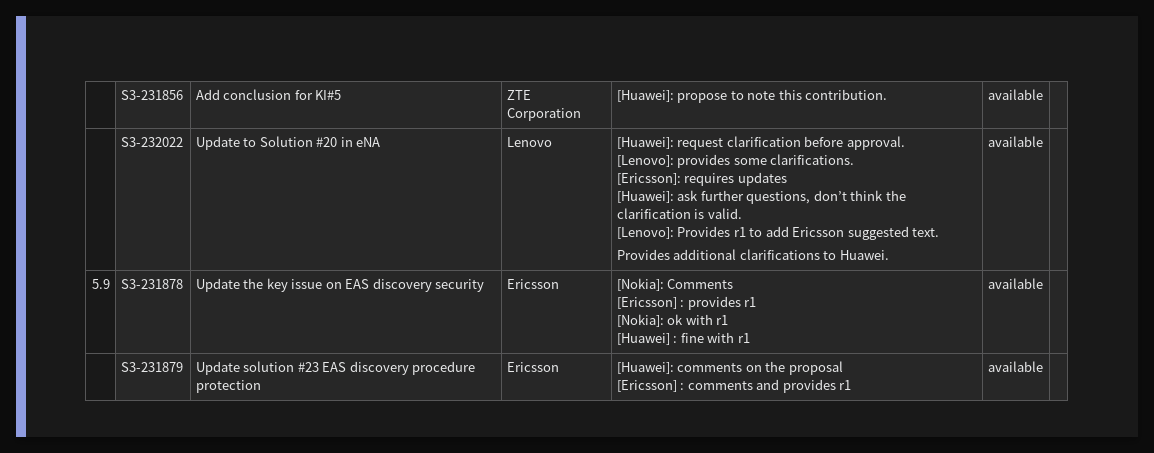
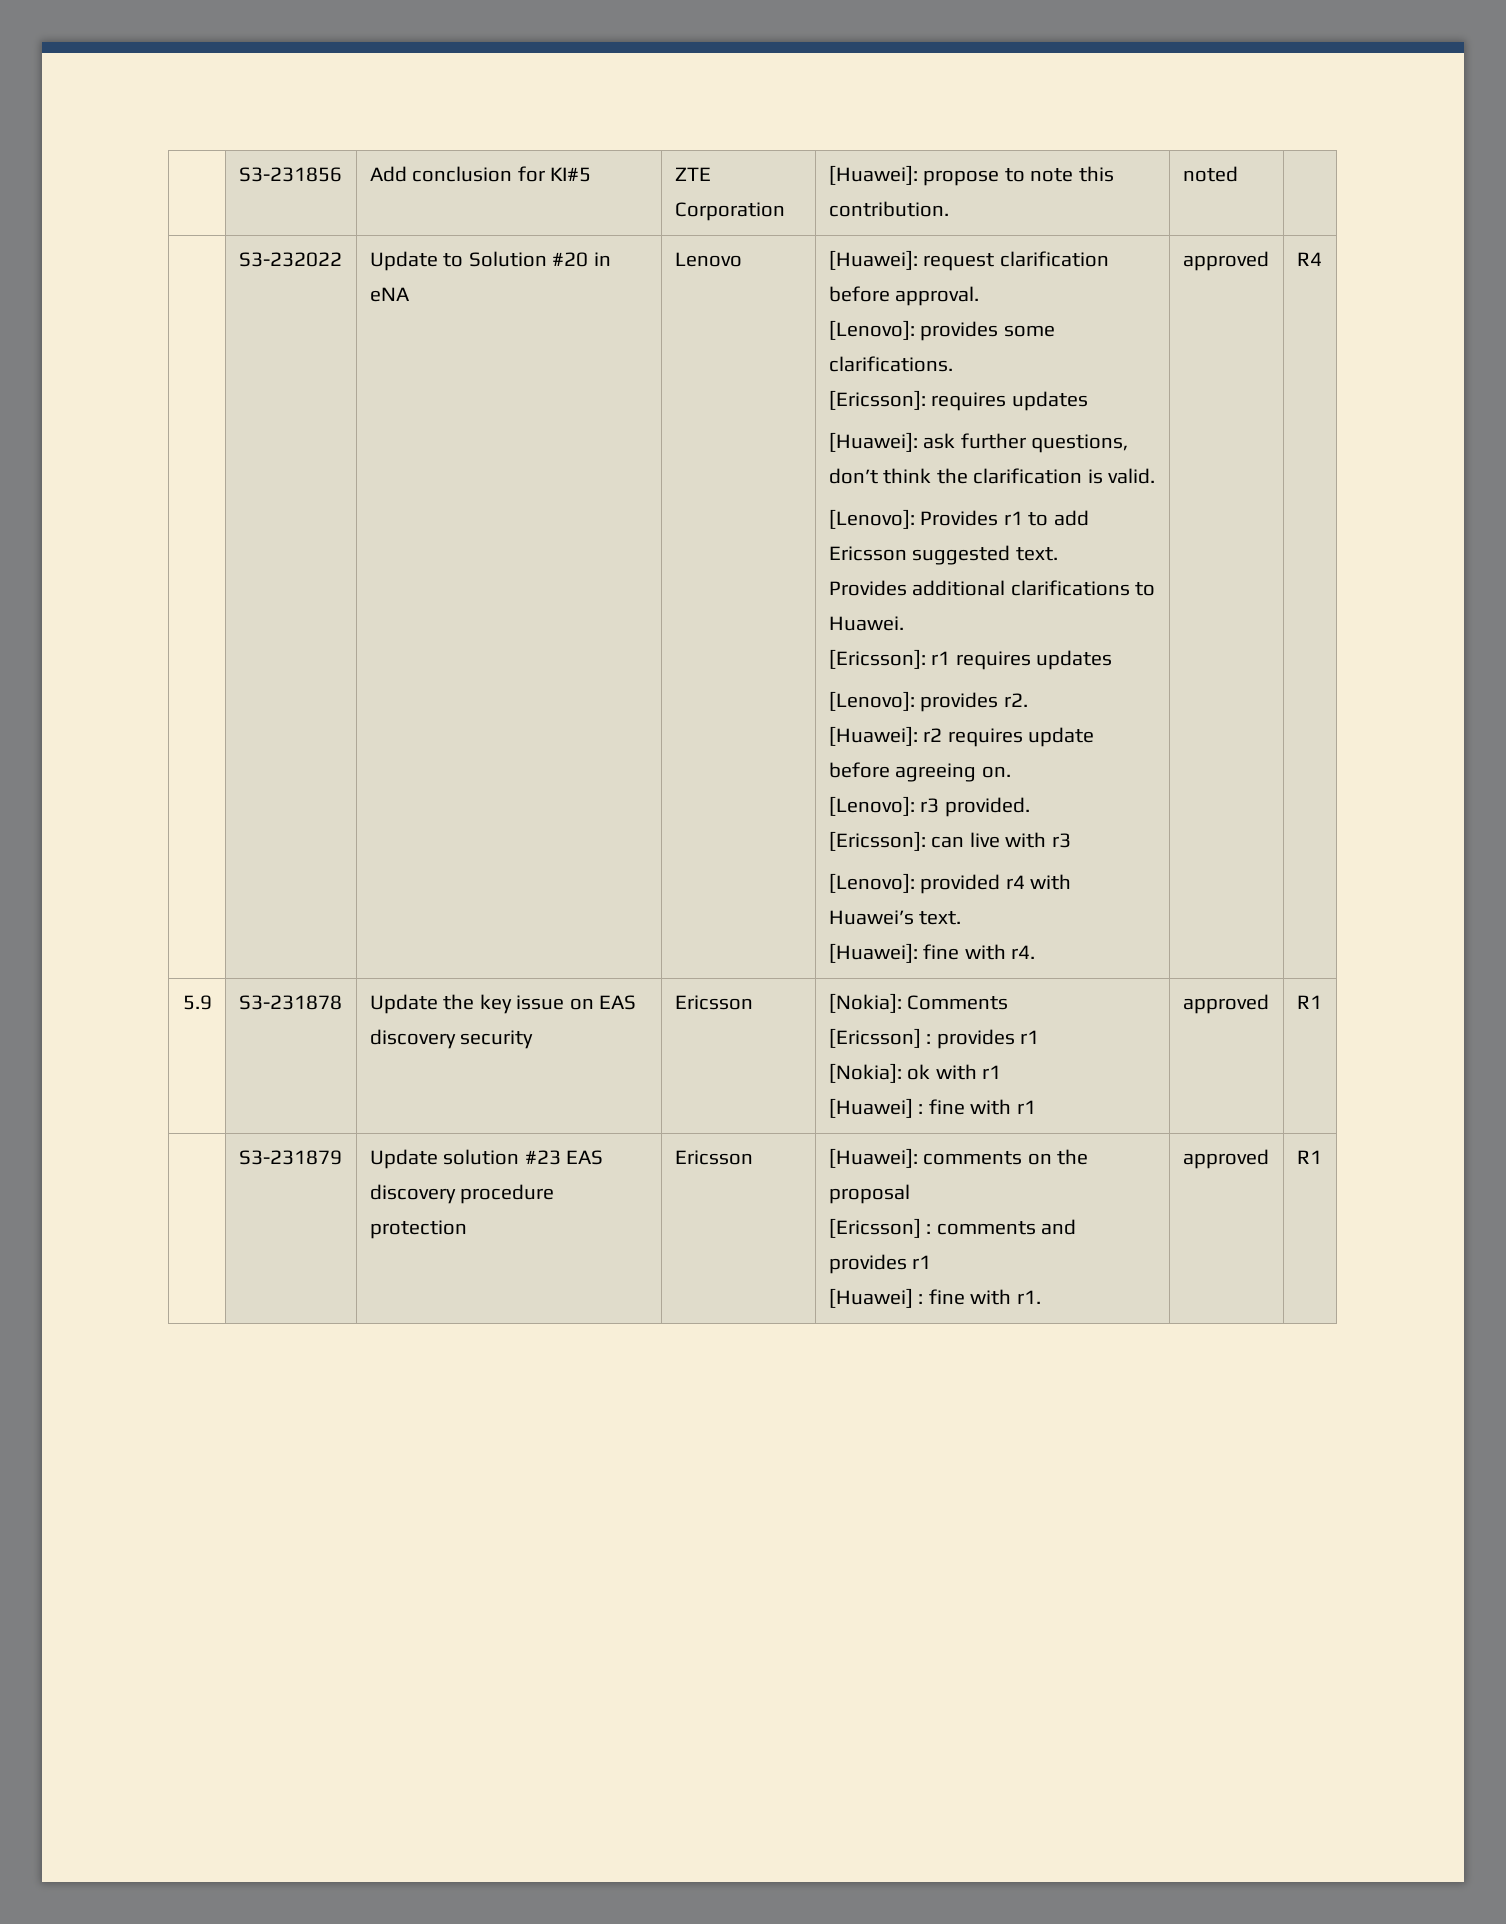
- | S3-231856 | Add conclusion for KI#5 | ZTE Corporation | [Huawei]: propose to note this contribution. | available |
+ | S3-231856 | Add conclusion for KI#5 | ZTE Corporation | [Huawei]: propose to note this contribution. | noted |
- Provides additional clarifications to Huawei. | available
+ Provides additional clarifications to Huawei.
+ [Ericsson]: r1 requires updates
+ [Lenovo]: provides r2.
+ [Huawei]: r2 requires update before agreeing on.
+ [Lenovo]: r3 provided.
+ [Ericsson]: can live with r3
+ [Lenovo]: provided r4 with Huawei’s text.
+ [Huawei]: fine with r4. | approved | R4
  5.9 | S3-231878 | Update the key issue on EAS discovery security | Ericsson | [Nokia]: Comments
  [Ericsson] : provides r1
  [Nokia]: ok with r1
- [Huawei] : fine with r1 | available |
+ [Huawei] : fine with r1 | approved | R1
  | S3-231879 | Update solution #23 EAS discovery procedure protection | Ericsson | [Huawei]: comments on the proposal
- [Ericsson] : comments and provides r1 | available |
+ [Ericsson] : comments and provides r1
+ [Huawei] : fine with r1. | approved | R1

